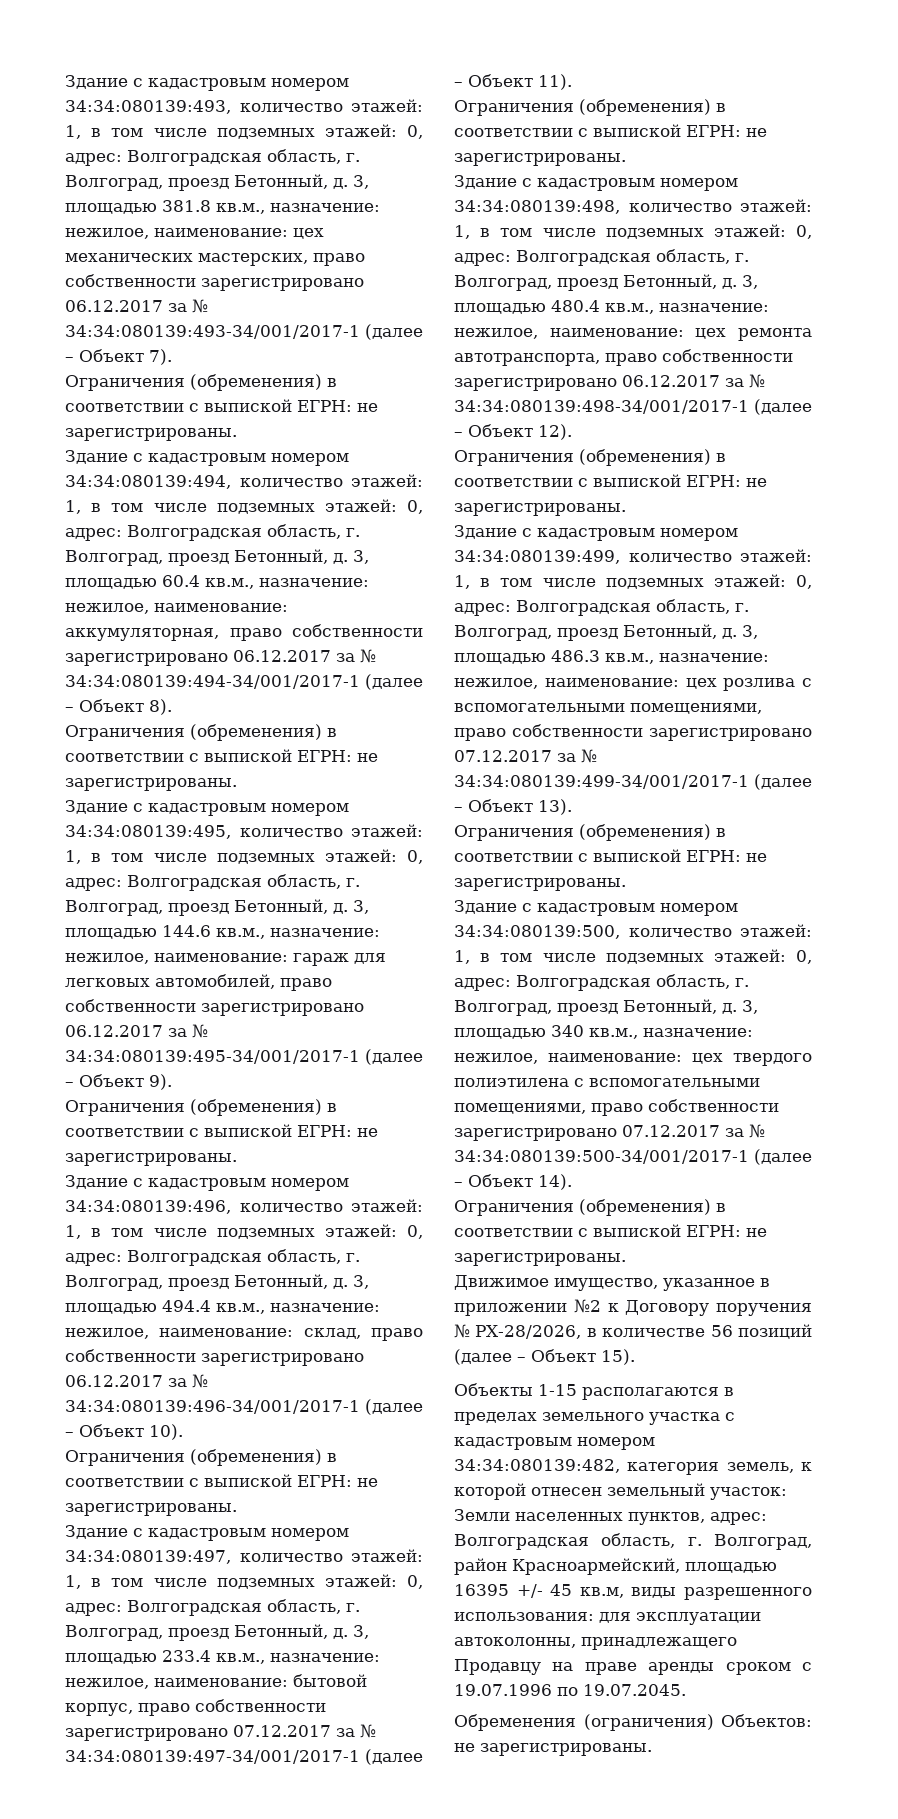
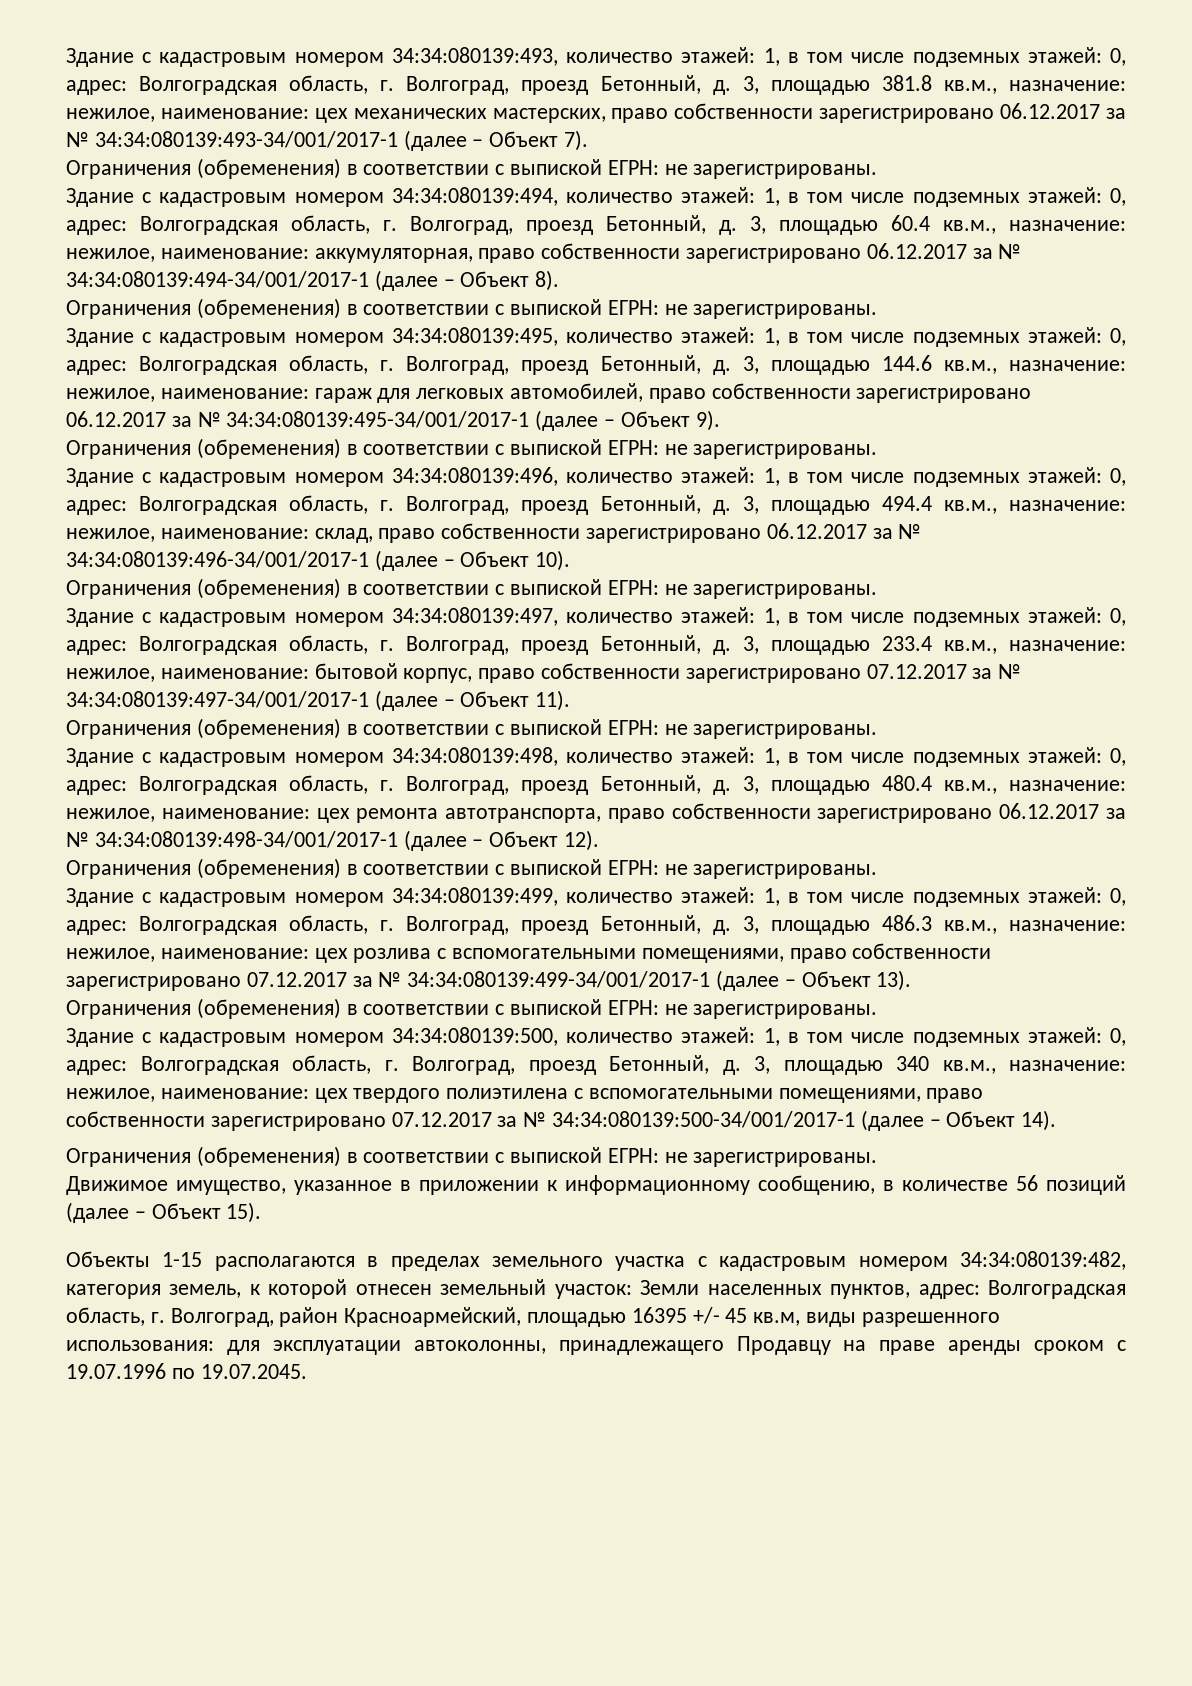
- Движимое имущество, указанное в приложении №2 к Договору поручения № РХ-28/2026, в количестве 56 позиций (далее – Объект 15).
+ Движимое имущество, указанное в приложении к информационному сообщению, в количестве 56 позиций (далее – Объект 15).
- Обременения (ограничения) Объектов: не зарегистрированы.

